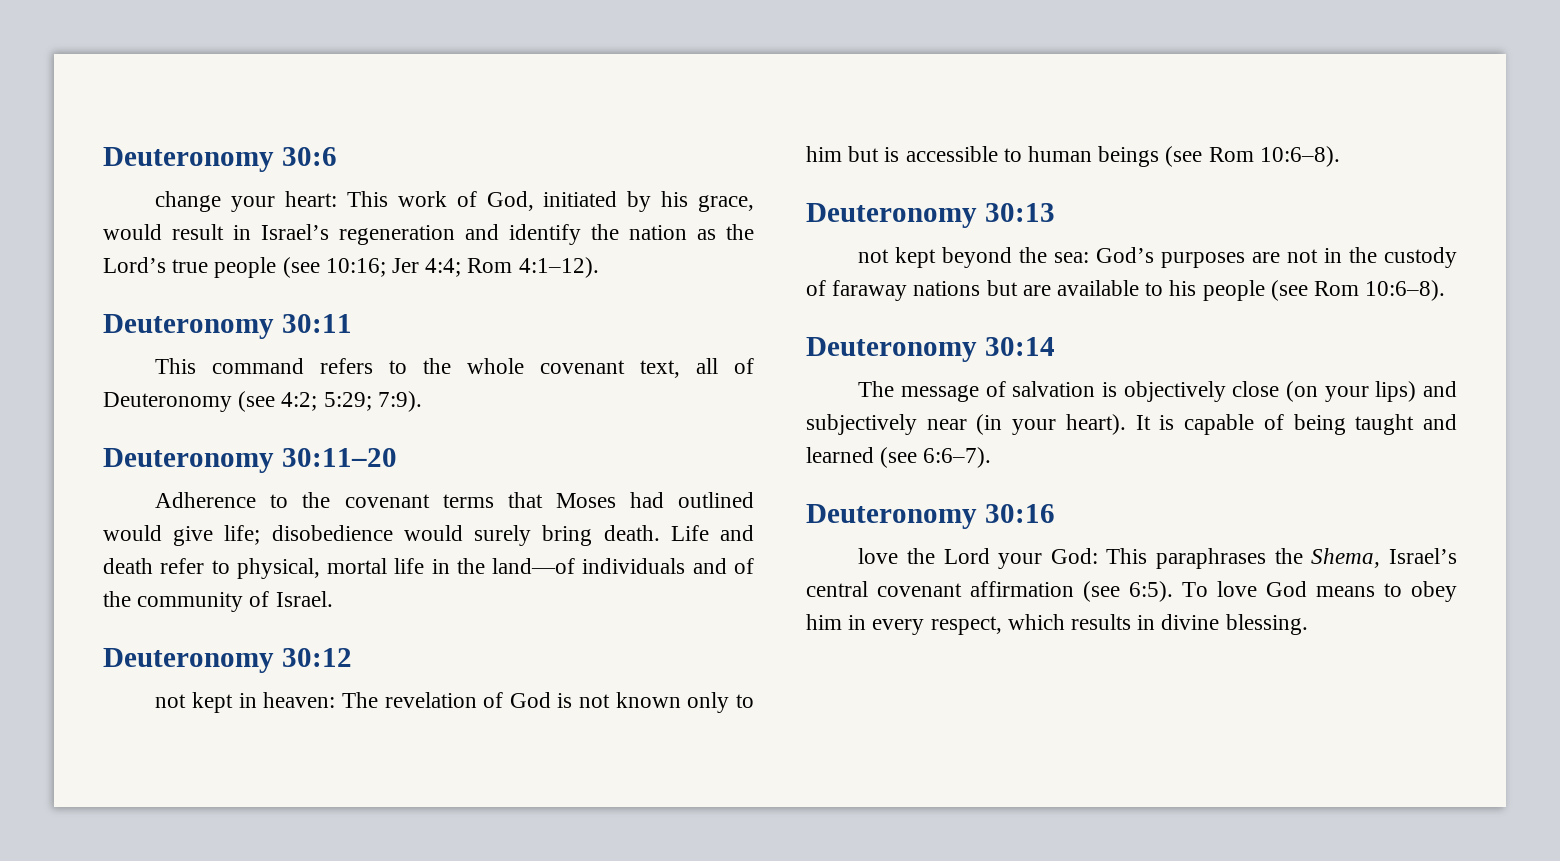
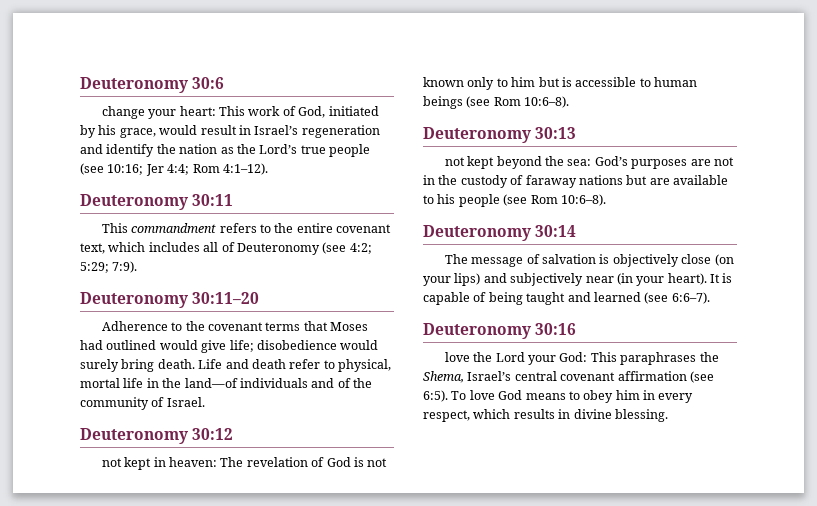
- This command refers to the whole covenant text, all of Deuteronomy (see 4:2; 5:29; 7:9).
+ This commandment refers to the entire covenant text, which includes all of Deuteronomy (see 4:2; 5:29; 7:9).

